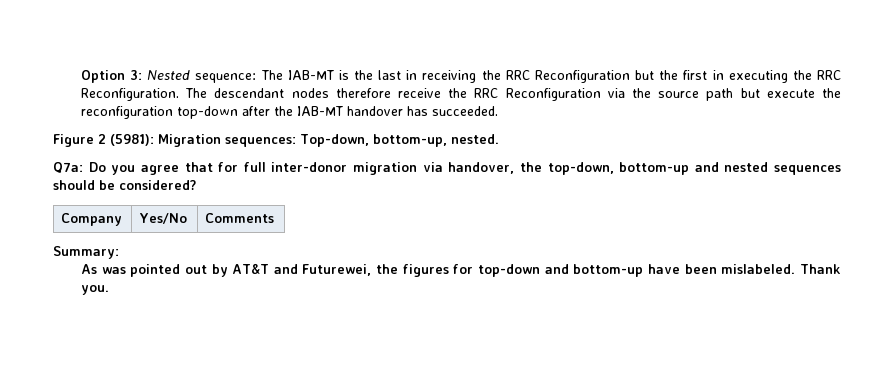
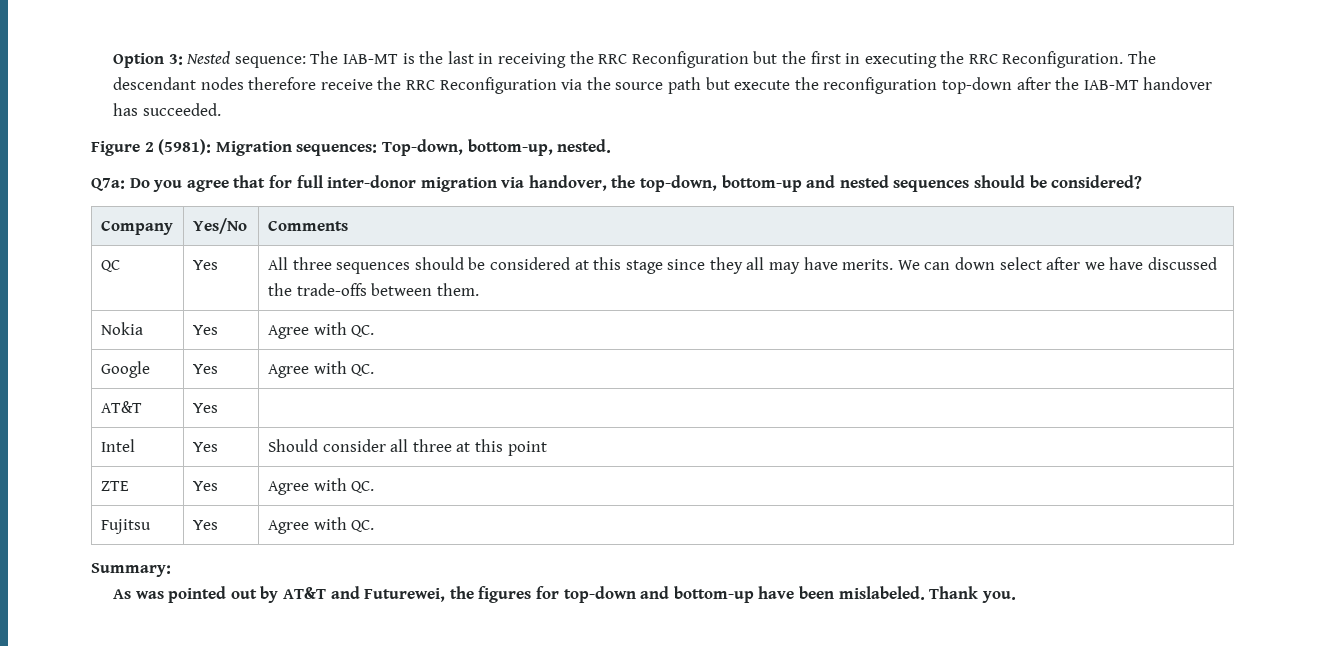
+ QC | Yes | All three sequences should be considered at this stage since they all may have merits. We can down select after we have discussed the trade-offs between them.
+ Nokia | Yes | Agree with QC.
+ Google | Yes | Agree with QC.
+ AT&T | Yes |
+ Intel | Yes | Should consider all three at this point
+ ZTE | Yes | Agree with QC.
+ Fujitsu | Yes | Agree with QC.

